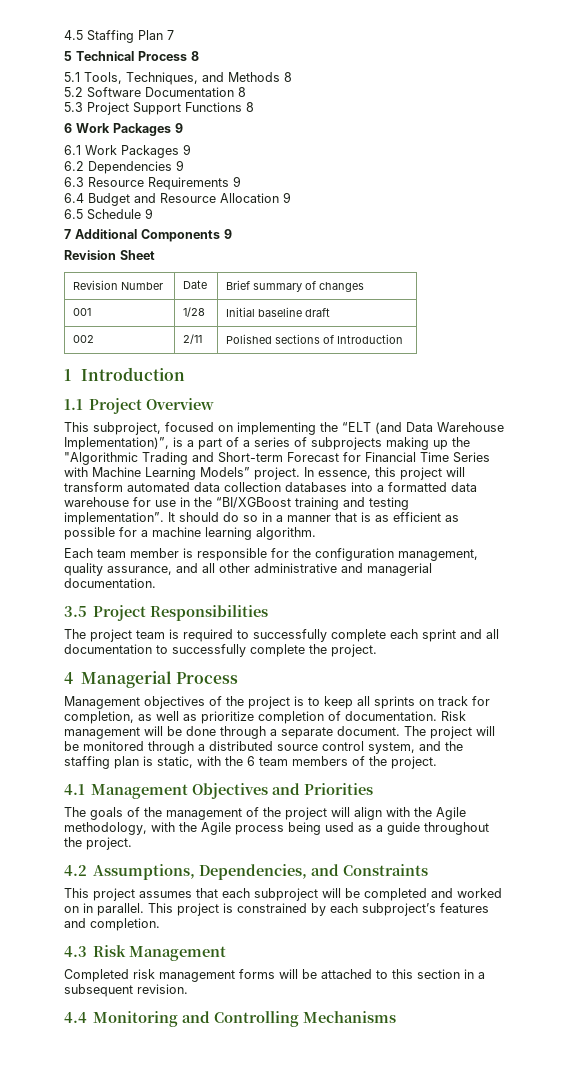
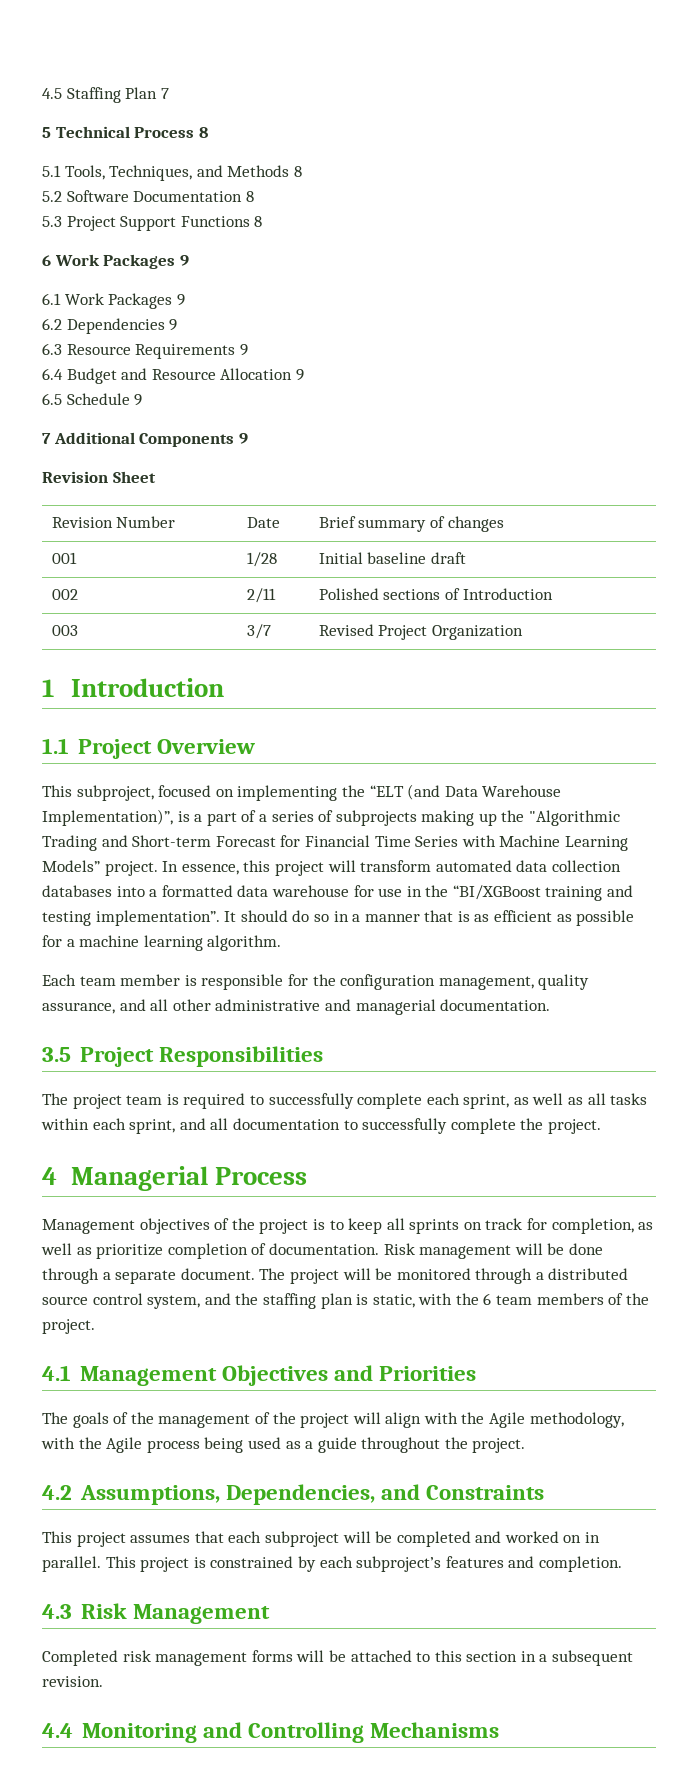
+ 003 | 3/7 | Revised Project Organization
- The project team is required to successfully complete each sprint and all documentation to successfully complete the project.
+ The project team is required to successfully complete each sprint, as well as all tasks within each sprint, and all documentation to successfully complete the project.

